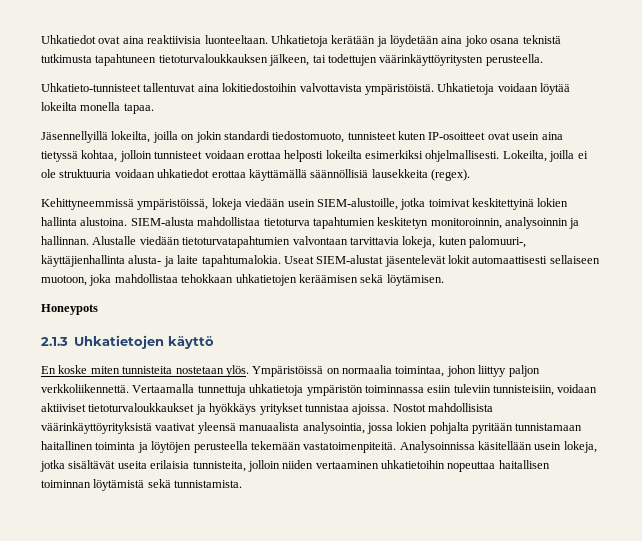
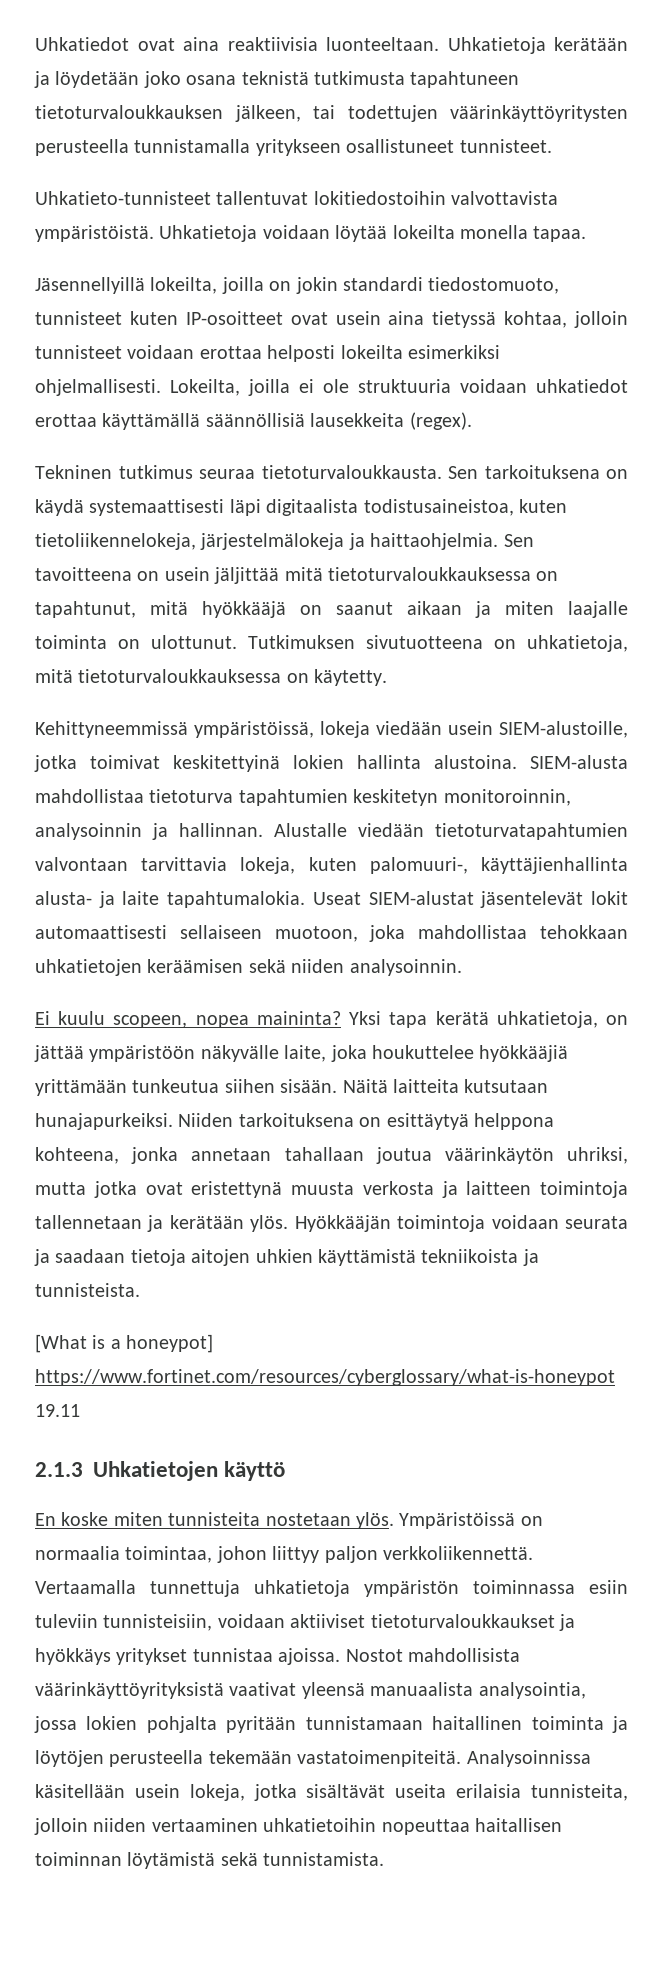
- Uhkatietoja kerätään ja löydetään aina joko osana teknistä tutkimusta tapahtuneen tietoturvaloukkauksen jälkeen, tai todettujen väärinkäyttöyritysten perusteella.
+ Uhkatietoja kerätään ja löydetään joko osana teknistä tutkimusta tapahtuneen tietoturvaloukkauksen jälkeen, tai todettujen väärinkäyttöyritysten perusteella tunnistamalla yritykseen osallistuneet tunnisteet.
- Uhkatieto-tunnisteet tallentuvat aina lokitiedostoihin valvottavista ympäristöistä.
+ Uhkatieto-tunnisteet tallentuvat lokitiedostoihin valvottavista ympäristöistä.
+ Tekninen tutkimus seuraa tietoturvaloukkausta. Sen tarkoituksena on käydä systemaattisesti läpi digitaalista todistusaineistoa, kuten tietoliikennelokeja, järjestelmälokeja ja haittaohjelmia. Sen tavoitteena on usein jäljittää mitä tietoturvaloukkauksessa on tapahtunut, mitä hyökkääjä on saanut aikaan ja miten laajalle toiminta on ulottunut. Tutkimuksen sivutuotteena on uhkatietoja, mitä tietoturvaloukkauksessa on käytetty.
- Useat SIEM-alustat jäsentelevät lokit automaattisesti sellaiseen muotoon, joka mahdollistaa tehokkaan uhkatietojen keräämisen sekä löytämisen.
- Honeypots
+ Useat SIEM-alustat jäsentelevät lokit automaattisesti sellaiseen muotoon, joka mahdollistaa tehokkaan uhkatietojen keräämisen sekä niiden analysoinnin.
+ Ei kuulu scopeen, nopea maininta? Yksi tapa kerätä uhkatietoja, on jättää ympäristöön näkyvälle laite, joka houkuttelee hyökkääjiä yrittämään tunkeutua siihen sisään. Näitä laitteita kutsutaan hunajapurkeiksi. Niiden tarkoituksena on esittäytyä helppona kohteena, jonka annetaan tahallaan joutua väärinkäytön uhriksi, mutta jotka ovat eristettynä muusta verkosta ja laitteen toimintoja tallennetaan ja kerätään ylös. Hyökkääjän toimintoja voidaan seurata ja saadaan tietoja aitojen uhkien käyttämistä tekniikoista ja tunnisteista.
+ [What is a honeypot] https://www.fortinet.com/resources/cyberglossary/what-is-honeypot 19.11

